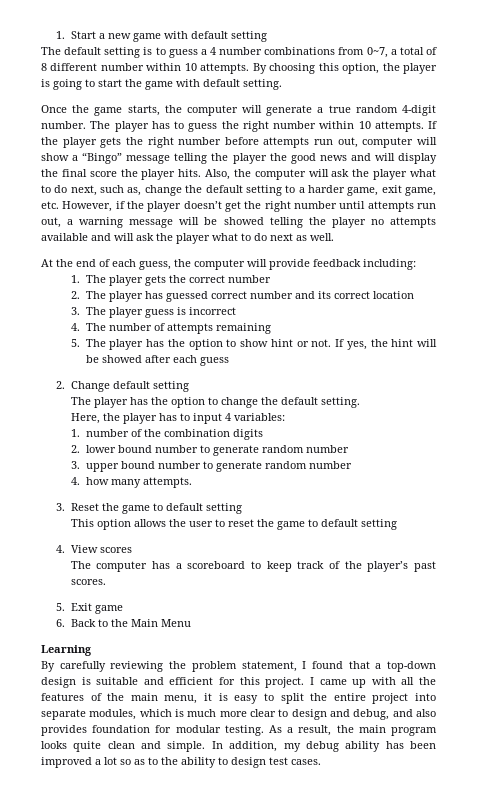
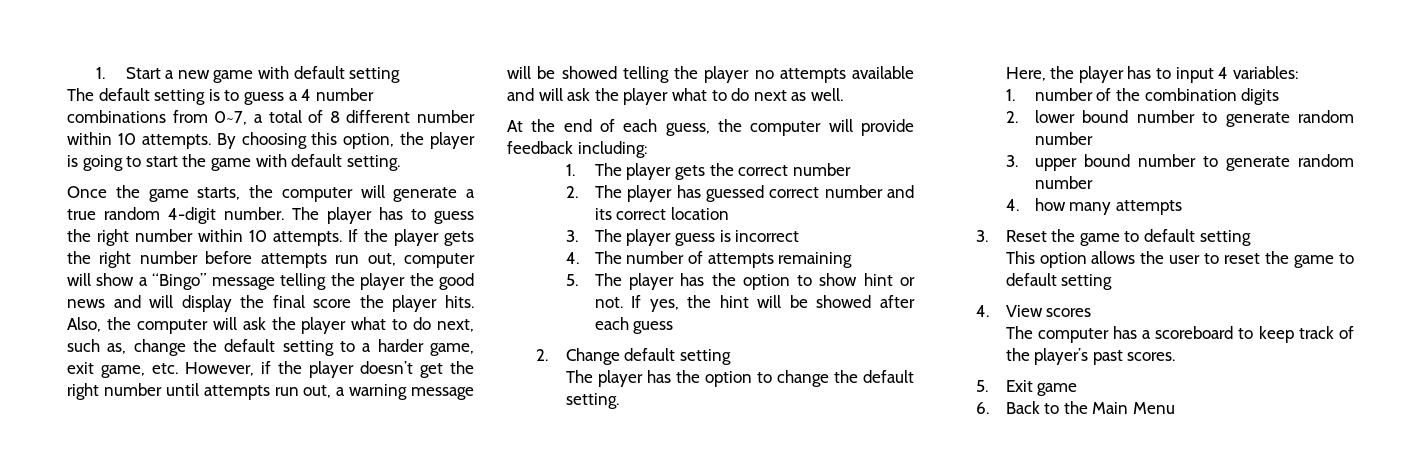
- 4. how many attempts.
+ 4. how many attempts
- Learning
- By carefully reviewing the problem statement, I found that a top-down design is suitable and efficient for this project. I came up with all the features of the main menu, it is easy to split the entire project into separate modules, which is much more clear to design and debug, and also provides foundation for modular testing. As a result, the main program looks quite clean and simple. In addition, my debug ability has been improved a lot so as to the ability to design test cases.

